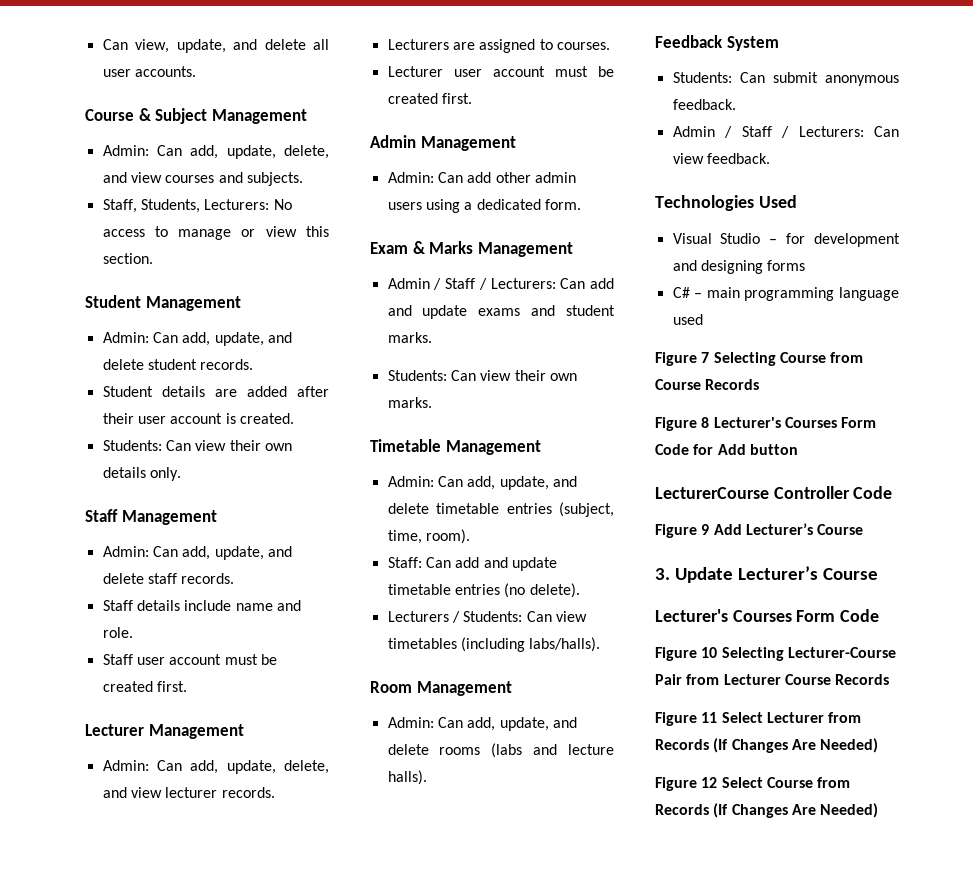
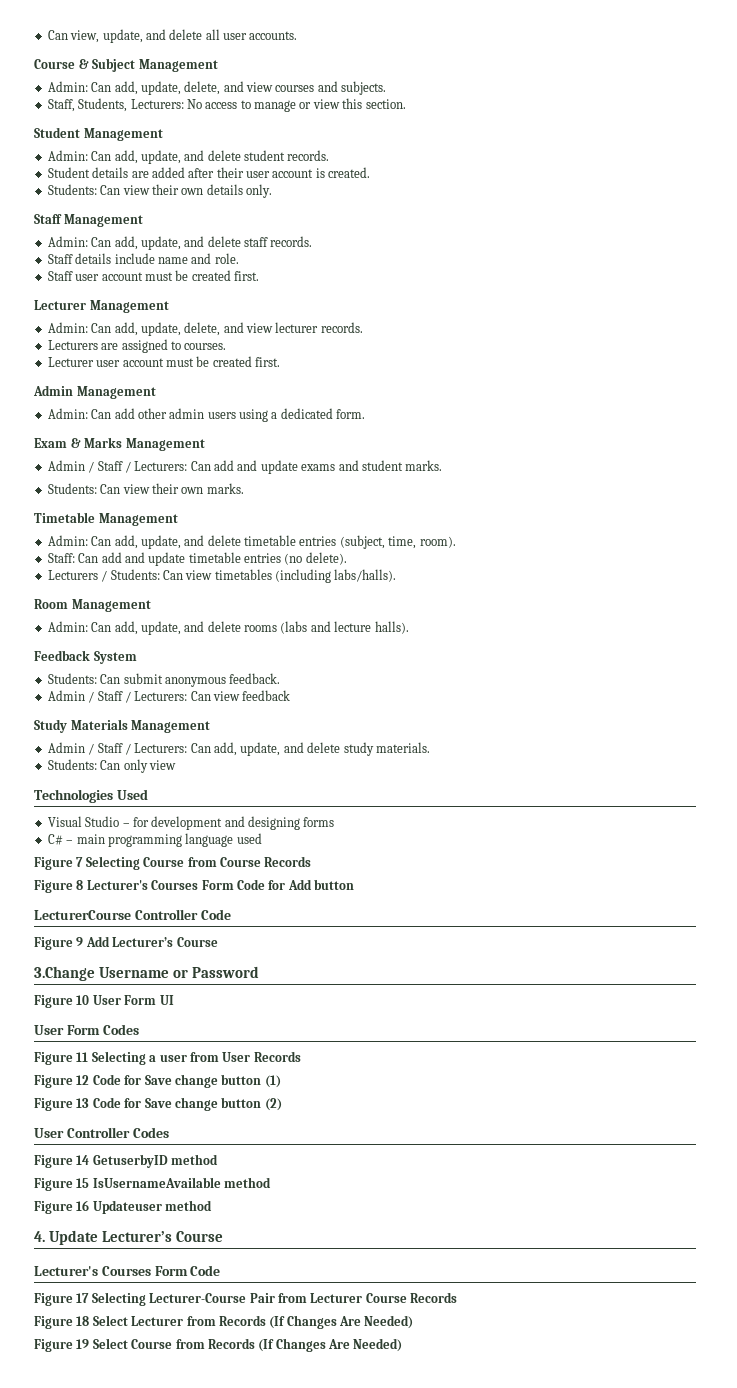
- Admin / Staff / Lecturers: Can view feedback.
+ Admin / Staff / Lecturers: Can view feedback
+ Study Materials Management
+ Admin / Staff / Lecturers: Can add, update, and delete study materials.
+ Students: Can only view
- 3. Update Lecturer’s Course
+ 3.Change Username or Password
+ Figure 10 User Form UI
+ User Form Codes
+ Figure 11 Selecting a user from User Records
+ Figure 12 Code for Save change button (1)
+ Figure 13 Code for Save change button (2)
+ User Controller Codes
+ Figure 14 GetuserbyID method
+ Figure 15 IsUsernameAvailable method
+ Figure 16 Updateuser method
+ 4. Update Lecturer’s Course
- Figure 10 Selecting Lecturer-Course Pair from Lecturer Course Records
+ Figure 17 Selecting Lecturer-Course Pair from Lecturer Course Records
- Figure 11 Select Lecturer from Records (If Changes Are Needed)
+ Figure 18 Select Lecturer from Records (If Changes Are Needed)
- Figure 12 Select Course from Records (If Changes Are Needed)
+ Figure 19 Select Course from Records (If Changes Are Needed)

